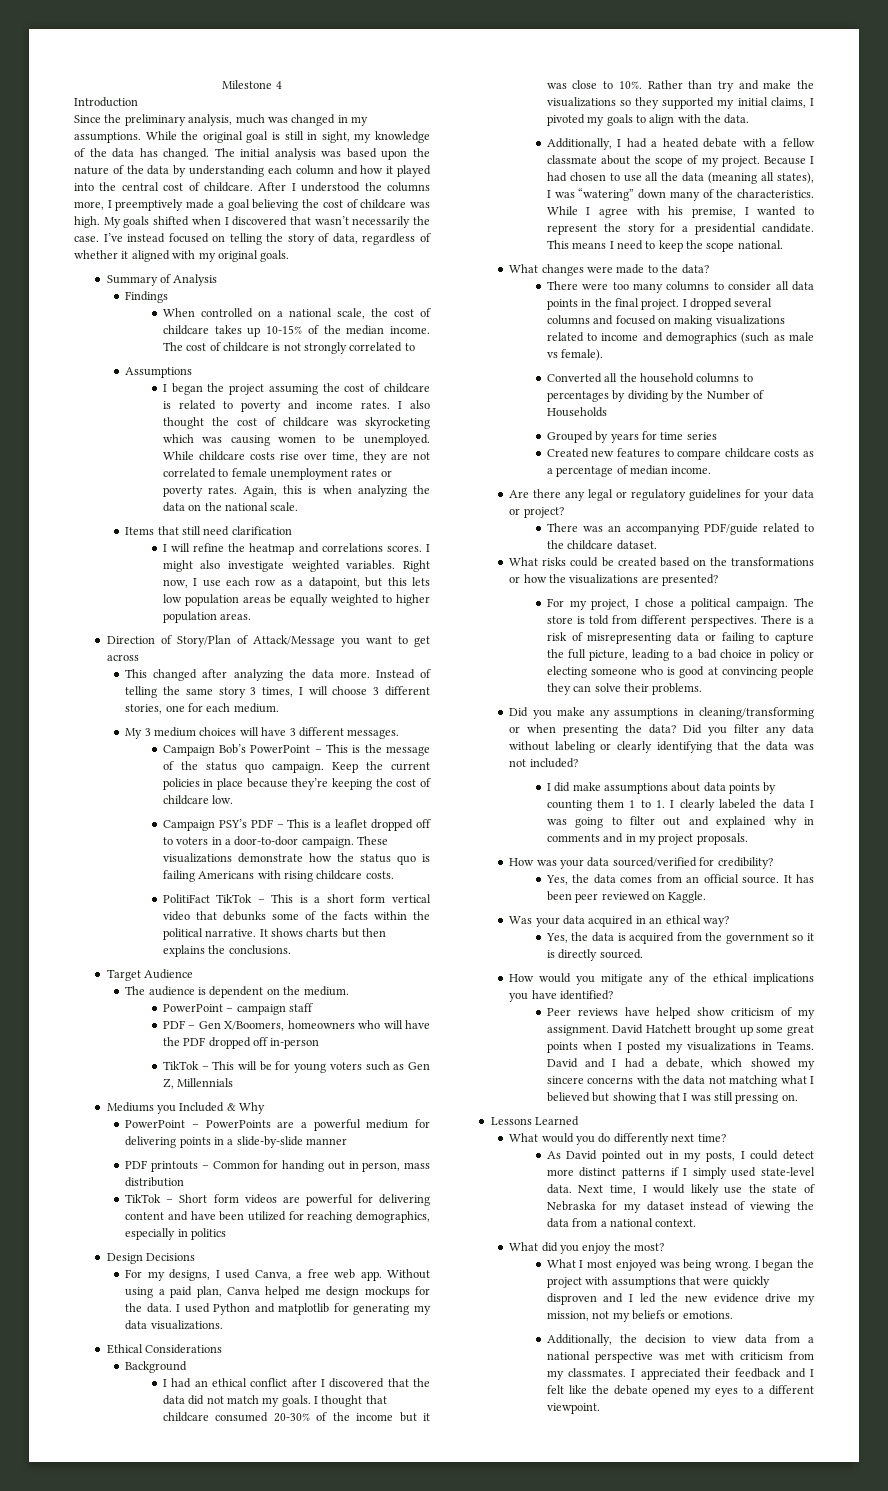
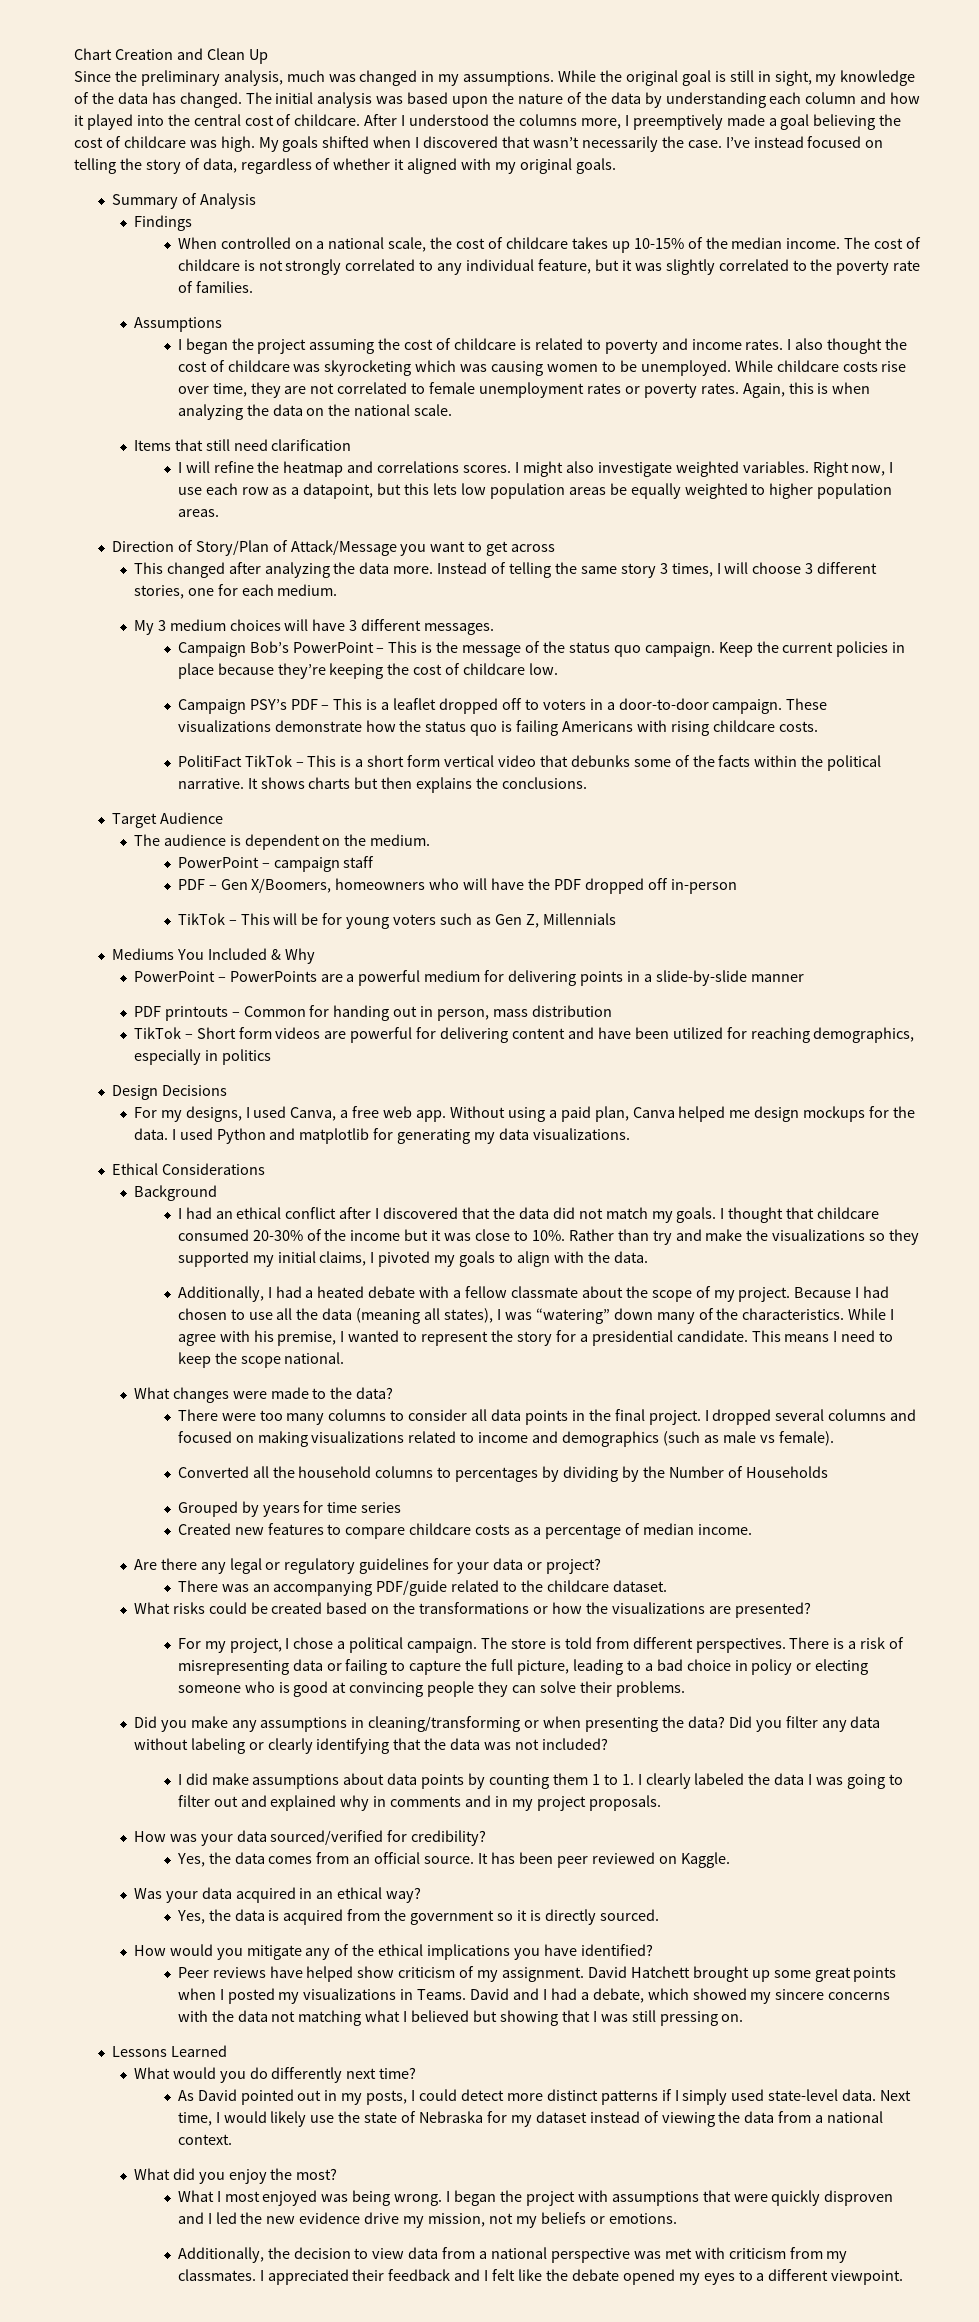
- Milestone 4
- Introduction
+ Chart Creation and Clean Up
- The cost of childcare is not strongly correlated to
+ The cost of childcare is not strongly correlated to any individual feature, but it was slightly correlated to the poverty rate of families.
- Mediums you Included & Why
+ Mediums You Included & Why

